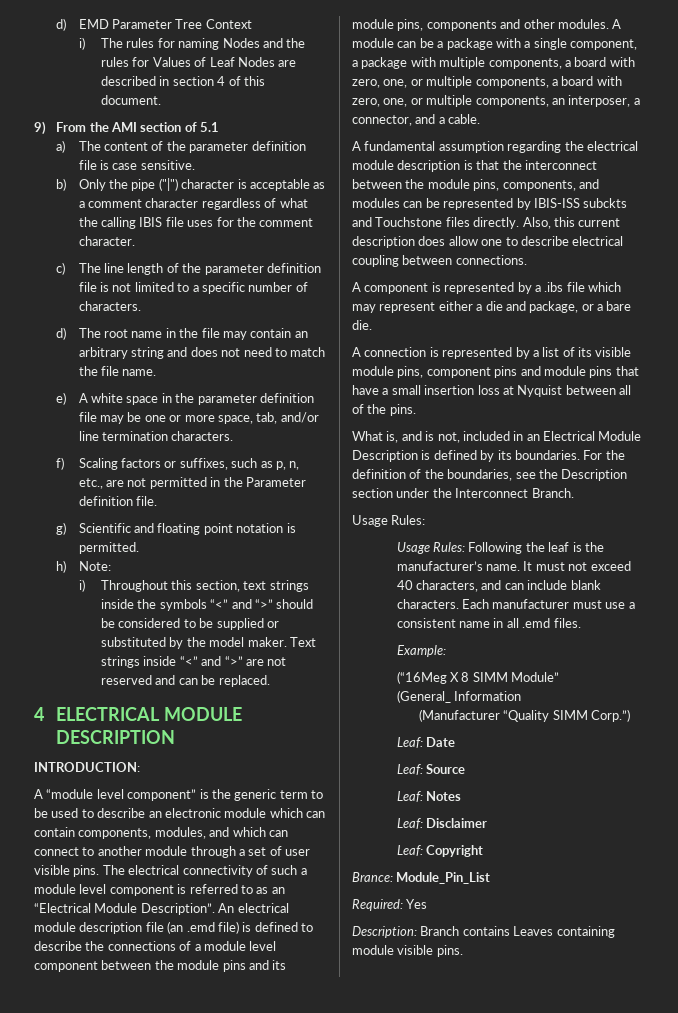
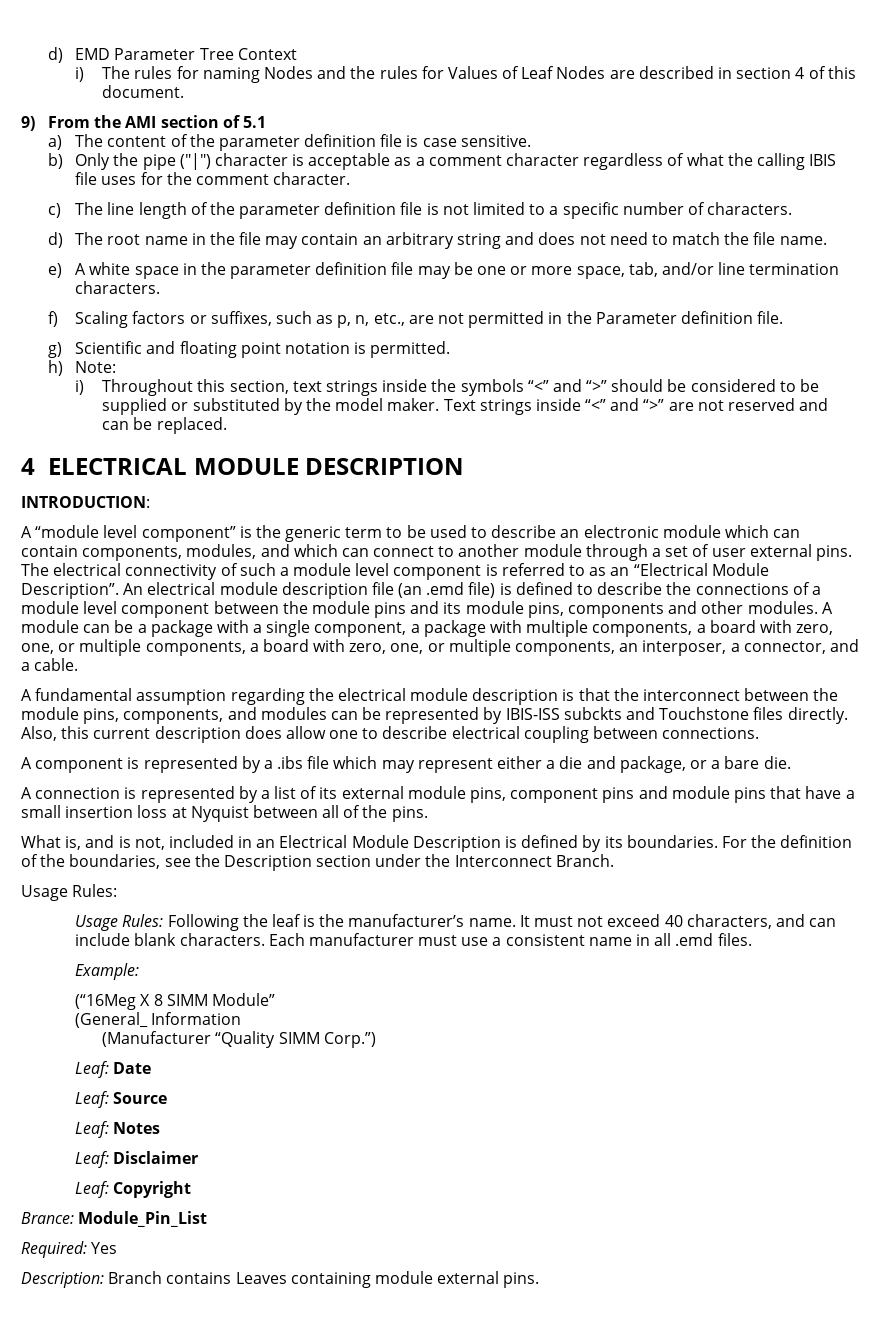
- A “module level component” is the generic term to be used to describe an electronic module which can contain components, modules, and which can connect to another module through a set of user visible pins.
+ A “module level component” is the generic term to be used to describe an electronic module which can contain components, modules, and which can connect to another module through a set of user external pins.
- A connection is represented by a list of its visible module pins, component pins and module pins that have a small insertion loss at Nyquist between all of the pins.
+ A connection is represented by a list of its external module pins, component pins and module pins that have a small insertion loss at Nyquist between all of the pins.
- Description: Branch contains Leaves containing module visible pins.
+ Description: Branch contains Leaves containing module external pins.

